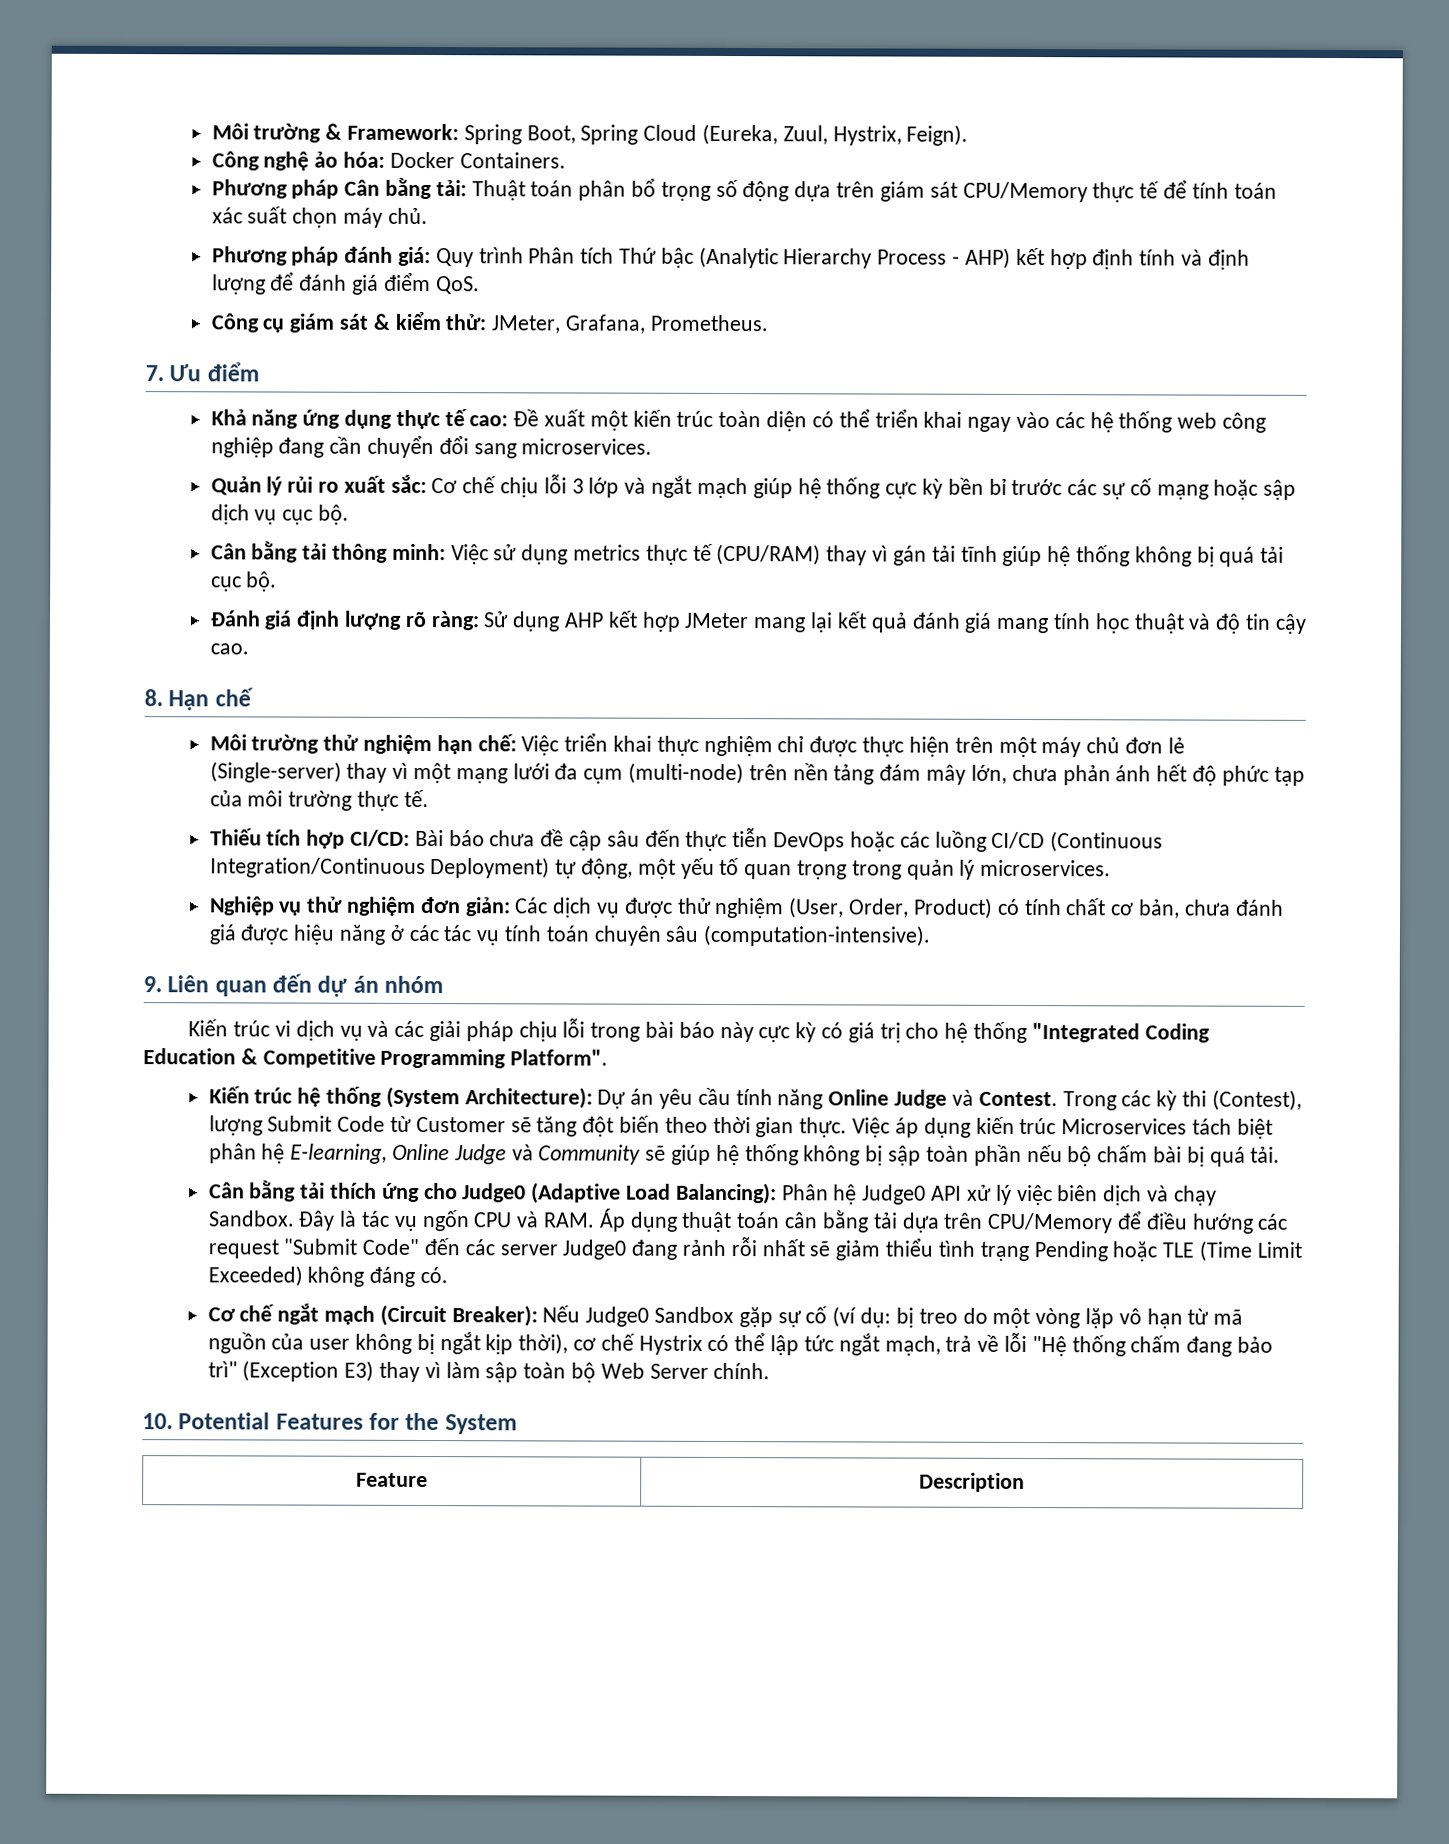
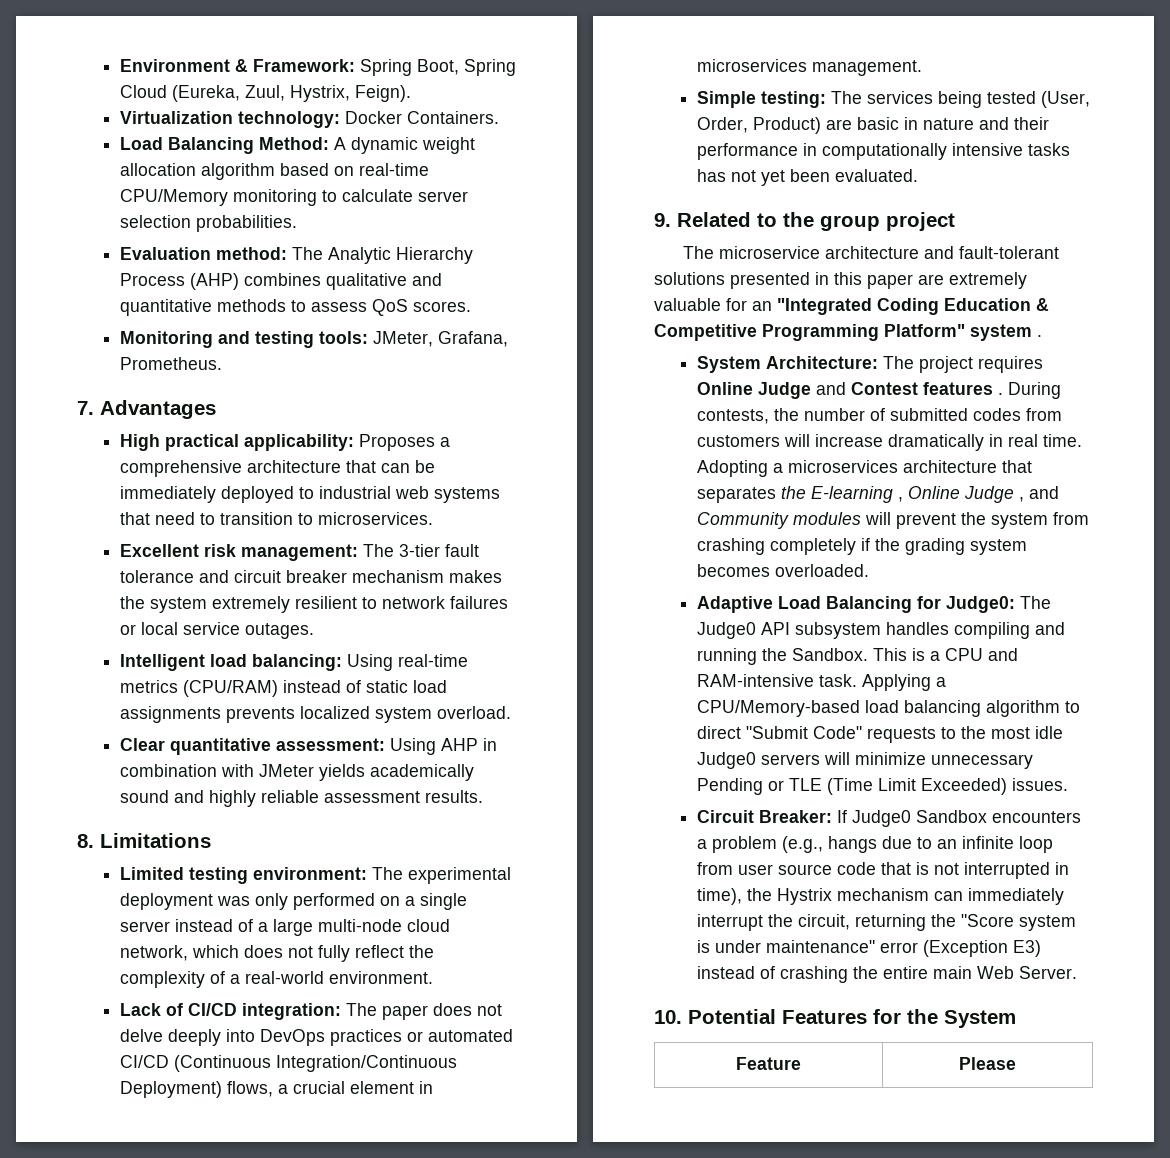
- Môi trường & Framework: Spring Boot, Spring Cloud (Eureka, Zuul, Hystrix, Feign).
+ Environment & Framework: Spring Boot, Spring Cloud (Eureka, Zuul, Hystrix, Feign).
- Công nghệ ảo hóa: Docker Containers.
- Phương pháp Cân bằng tải: Thuật toán phân bổ trọng số động dựa trên giám sát CPU/Memory thực tế để tính toán xác suất chọn máy chủ.
- Phương pháp đánh giá: Quy trình Phân tích Thứ bậc (Analytic Hierarchy Process - AHP) kết hợp định tính và định lượng để đánh giá điểm QoS.
- Công cụ giám sát & kiểm thử: JMeter, Grafana, Prometheus.
- 7. Ưu điểm
- Khả năng ứng dụng thực tế cao: Đề xuất một kiến trúc toàn diện có thể triển khai ngay vào các hệ thống web công nghiệp đang cần chuyển đổi sang microservices.
- Quản lý rủi ro xuất sắc: Cơ chế chịu lỗi 3 lớp và ngắt mạch giúp hệ thống cực kỳ bền bỉ trước các sự cố mạng hoặc sập dịch vụ cục bộ.
- Cân bằng tải thông minh: Việc sử dụng metrics thực tế (CPU/RAM) thay vì gán tải tĩnh giúp hệ thống không bị quá tải cục bộ.
- Đánh giá định lượng rõ ràng: Sử dụng AHP kết hợp JMeter mang lại kết quả đánh giá mang tính học thuật và độ tin cậy cao.
- 8. Hạn chế
- Môi trường thử nghiệm hạn chế: Việc triển khai thực nghiệm chỉ được thực hiện trên một máy chủ đơn lẻ (Single-server) thay vì một mạng lưới đa cụm (multi-node) trên nền tảng đám mây lớn, chưa phản ánh hết độ phức tạp của môi trường thực tế.
- Thiếu tích hợp CI/CD: Bài báo chưa đề cập sâu đến thực tiễn DevOps hoặc các luồng CI/CD (Continuous Integration/Continuous Deployment) tự động, một yếu tố quan trọng trong quản lý microservices.
- Nghiệp vụ thử nghiệm đơn giản: Các dịch vụ được thử nghiệm (User, Order, Product) có tính chất cơ bản, chưa đánh giá được hiệu năng ở các tác vụ tính toán chuyên sâu (computation-intensive).
- 9. Liên quan đến dự án nhóm
- Kiến trúc vi dịch vụ và các giải pháp chịu lỗi trong bài báo này cực kỳ có giá trị cho hệ thống "Integrated Coding Education & Competitive Programming Platform".
- Kiến trúc hệ thống (System Architecture): Dự án yêu cầu tính năng Online Judge và Contest. Trong các kỳ thi (Contest), lượng Submit Code từ Customer sẽ tăng đột biến theo thời gian thực. Việc áp dụng kiến trúc Microservices tách biệt phân hệ E-learning, Online Judge và Community sẽ giúp hệ thống không bị sập toàn phần nếu bộ chấm bài bị quá tải.
- Cân bằng tải thích ứng cho Judge0 (Adaptive Load Balancing): Phân hệ Judge0 API xử lý việc biên dịch và chạy Sandbox. Đây là tác vụ ngốn CPU và RAM. Áp dụng thuật toán cân bằng tải dựa trên CPU/Memory để điều hướng các request "Submit Code" đến các server Judge0 đang rảnh rỗi nhất sẽ giảm thiểu tình trạng Pending hoặc TLE (Time Limit Exceeded) không đáng có.
- Cơ chế ngắt mạch (Circuit Breaker): Nếu Judge0 Sandbox gặp sự cố (ví dụ: bị treo do một vòng lặp vô hạn từ mã nguồn của user không bị ngắt kịp thời), cơ chế Hystrix có thể lập tức ngắt mạch, trả về lỗi "Hệ thống chấm đang bảo trì" (Exception E3) thay vì làm sập toàn bộ Web Server chính.
+ Virtualization technology: Docker Containers.
+ Load Balancing Method: A dynamic weight allocation algorithm based on real-time CPU/Memory monitoring to calculate server selection probabilities.
+ Evaluation method: The Analytic Hierarchy Process (AHP) combines qualitative and quantitative methods to assess QoS scores.
+ Monitoring and testing tools: JMeter, Grafana, Prometheus.
+ 7. Advantages
+ High practical applicability: Proposes a comprehensive architecture that can be immediately deployed to industrial web systems that need to transition to microservices.
+ Excellent risk management: The 3-tier fault tolerance and circuit breaker mechanism makes the system extremely resilient to network failures or local service outages.
+ Intelligent load balancing: Using real-time metrics (CPU/RAM) instead of static load assignments prevents localized system overload.
+ Clear quantitative assessment: Using AHP in combination with JMeter yields academically sound and highly reliable assessment results.
+ 8. Limitations
+ Limited testing environment: The experimental deployment was only performed on a single server instead of a large multi-node cloud network, which does not fully reflect the complexity of a real-world environment.
+ Lack of CI/CD integration: The paper does not delve deeply into DevOps practices or automated CI/CD (Continuous Integration/Continuous Deployment) flows, a crucial element in microservices management.
+ Simple testing: The services being tested (User, Order, Product) are basic in nature and their performance in computationally intensive tasks has not yet been evaluated.
+ 9. Related to the group project
+ The microservice architecture and fault-tolerant solutions presented in this paper are extremely valuable for an "Integrated Coding Education & Competitive Programming Platform" system .
+ System Architecture: The project requires Online Judge and Contest features . During contests, the number of submitted codes from customers will increase dramatically in real time. Adopting a microservices architecture that separates the E-learning , Online Judge , and Community modules will prevent the system from crashing completely if the grading system becomes overloaded.
+ Adaptive Load Balancing for Judge0: The Judge0 API subsystem handles compiling and running the Sandbox. This is a CPU and RAM-intensive task. Applying a CPU/Memory-based load balancing algorithm to direct "Submit Code" requests to the most idle Judge0 servers will minimize unnecessary Pending or TLE (Time Limit Exceeded) issues.
+ Circuit Breaker: If Judge0 Sandbox encounters a problem (e.g., hangs due to an infinite loop from user source code that is not interrupted in time), the Hystrix mechanism can immediately interrupt the circuit, returning the "Score system is under maintenance" error (Exception E3) instead of crashing the entire main Web Server.
- Feature | Description
+ Feature | Please

